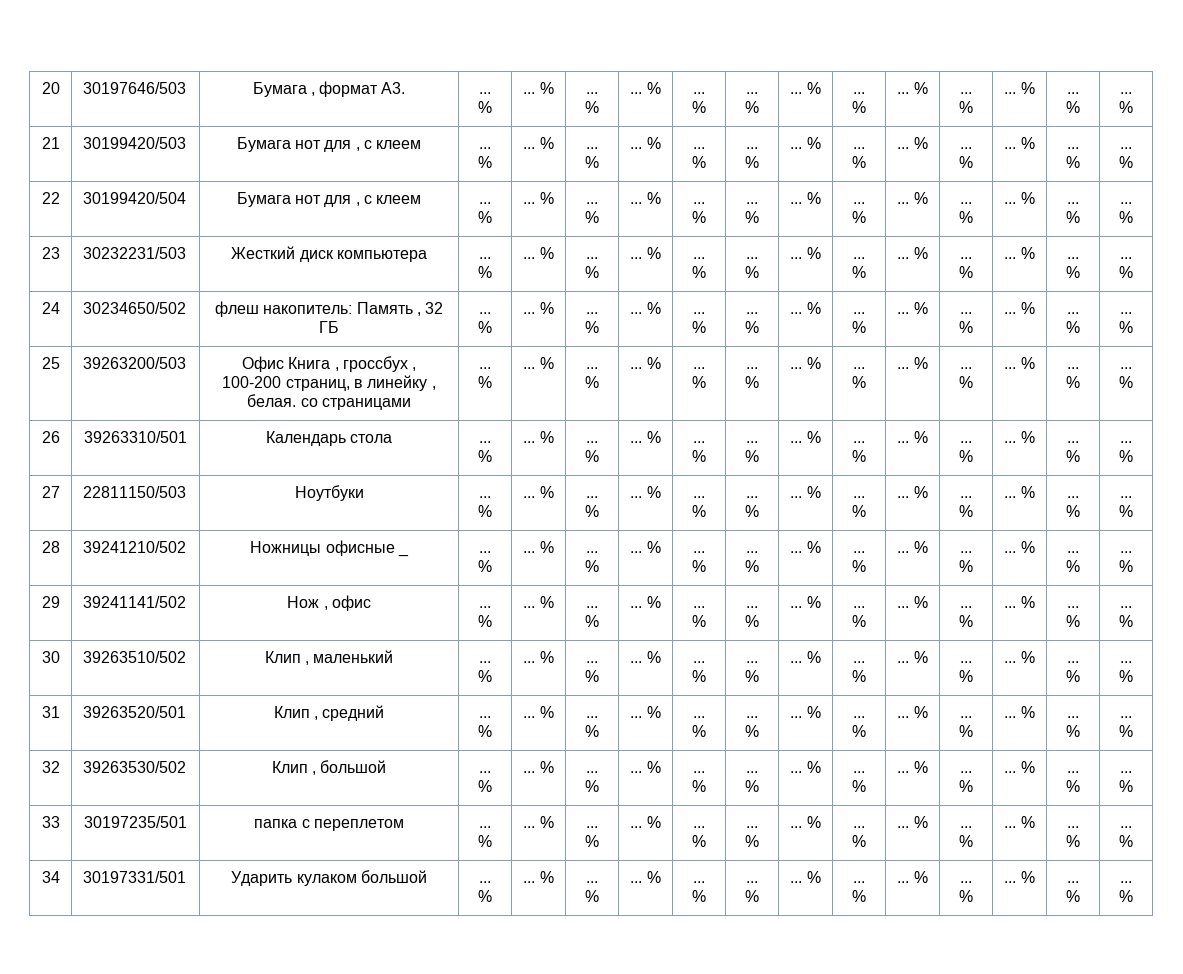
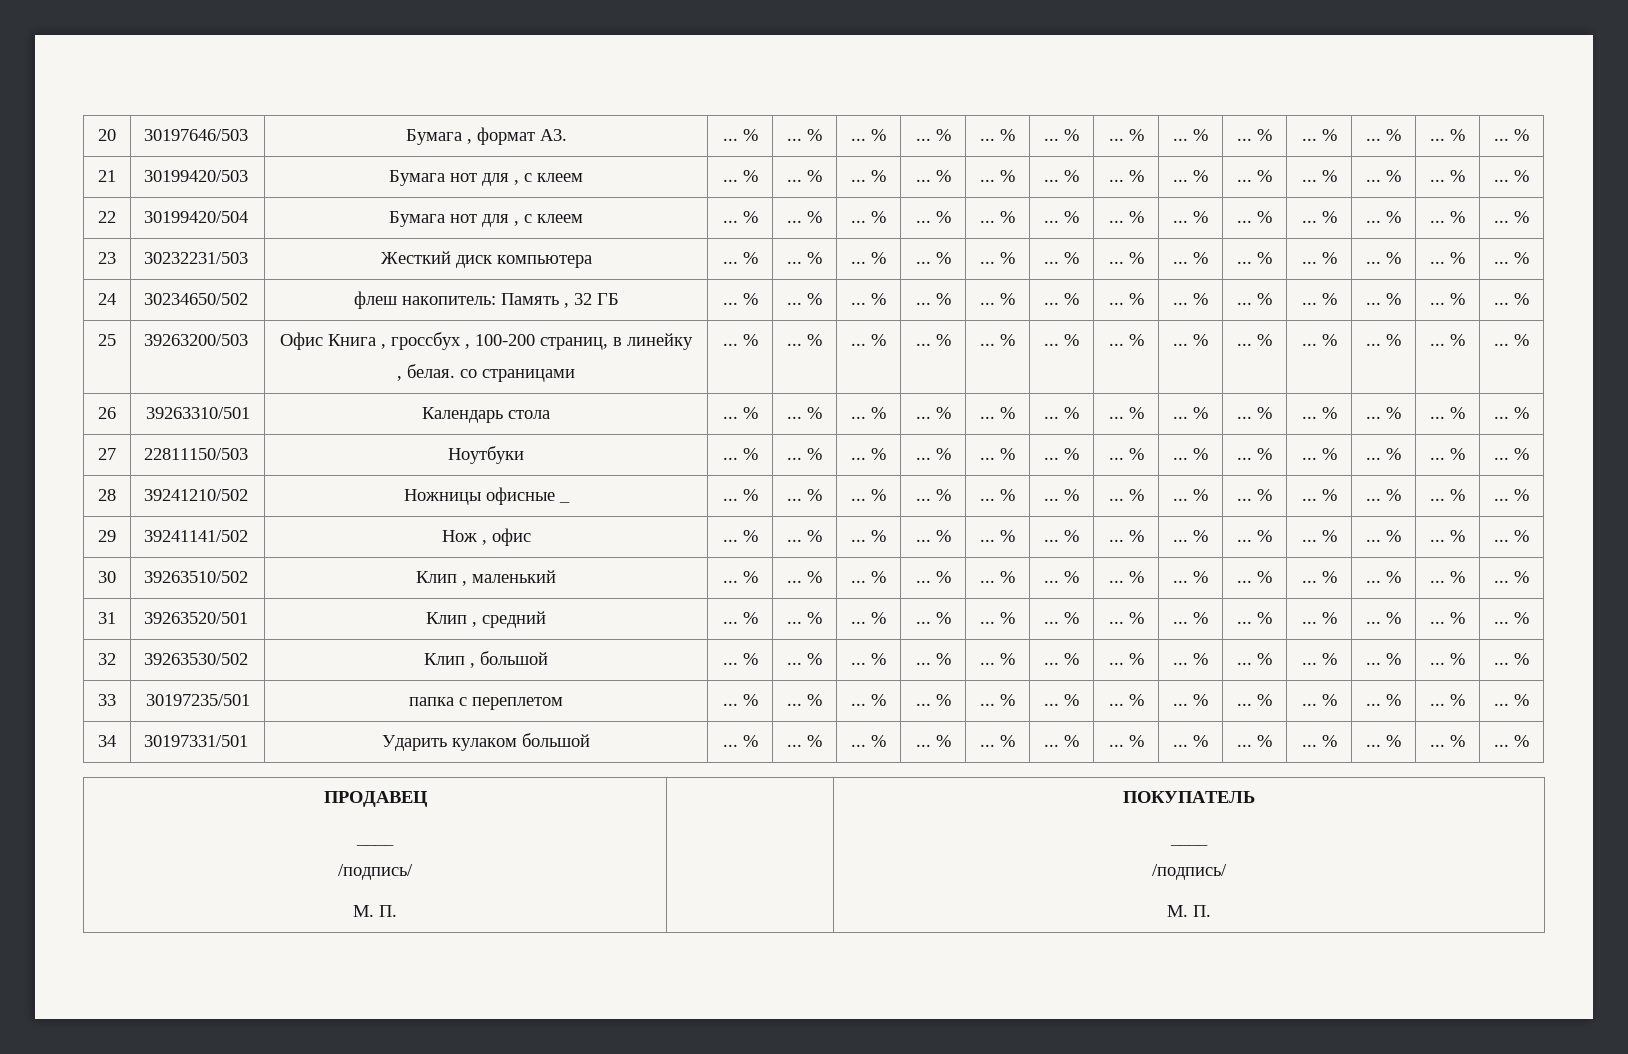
+ ПРОДАВЕЦ
+ ____
+ /подпись/
+ М. П. | | ПОКУПАТЕЛЬ
+ ____
+ /подпись/
+ М. П.

